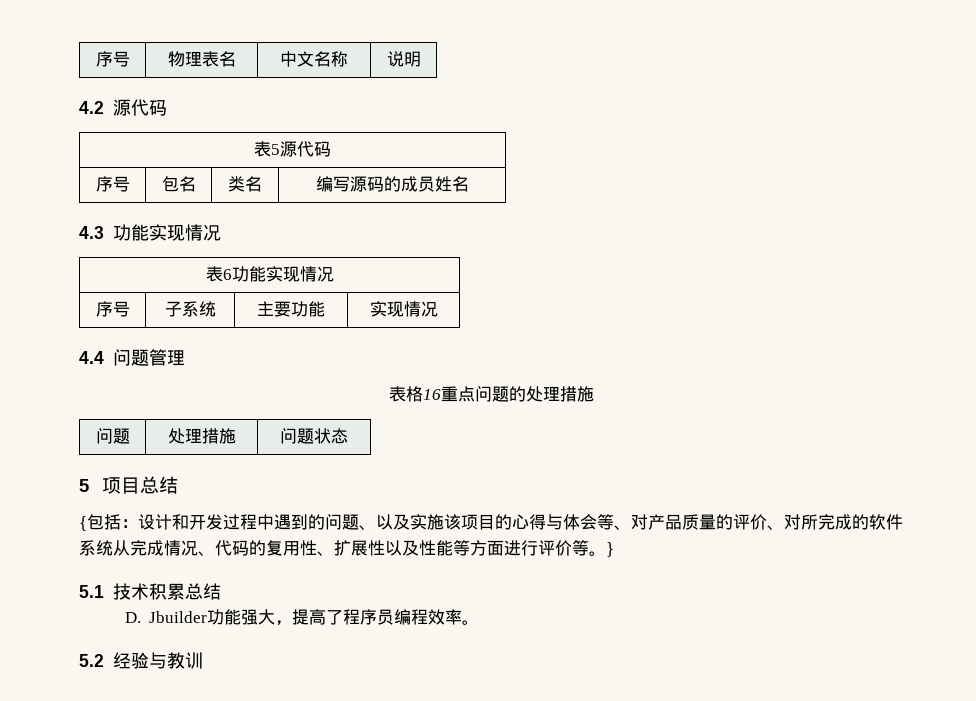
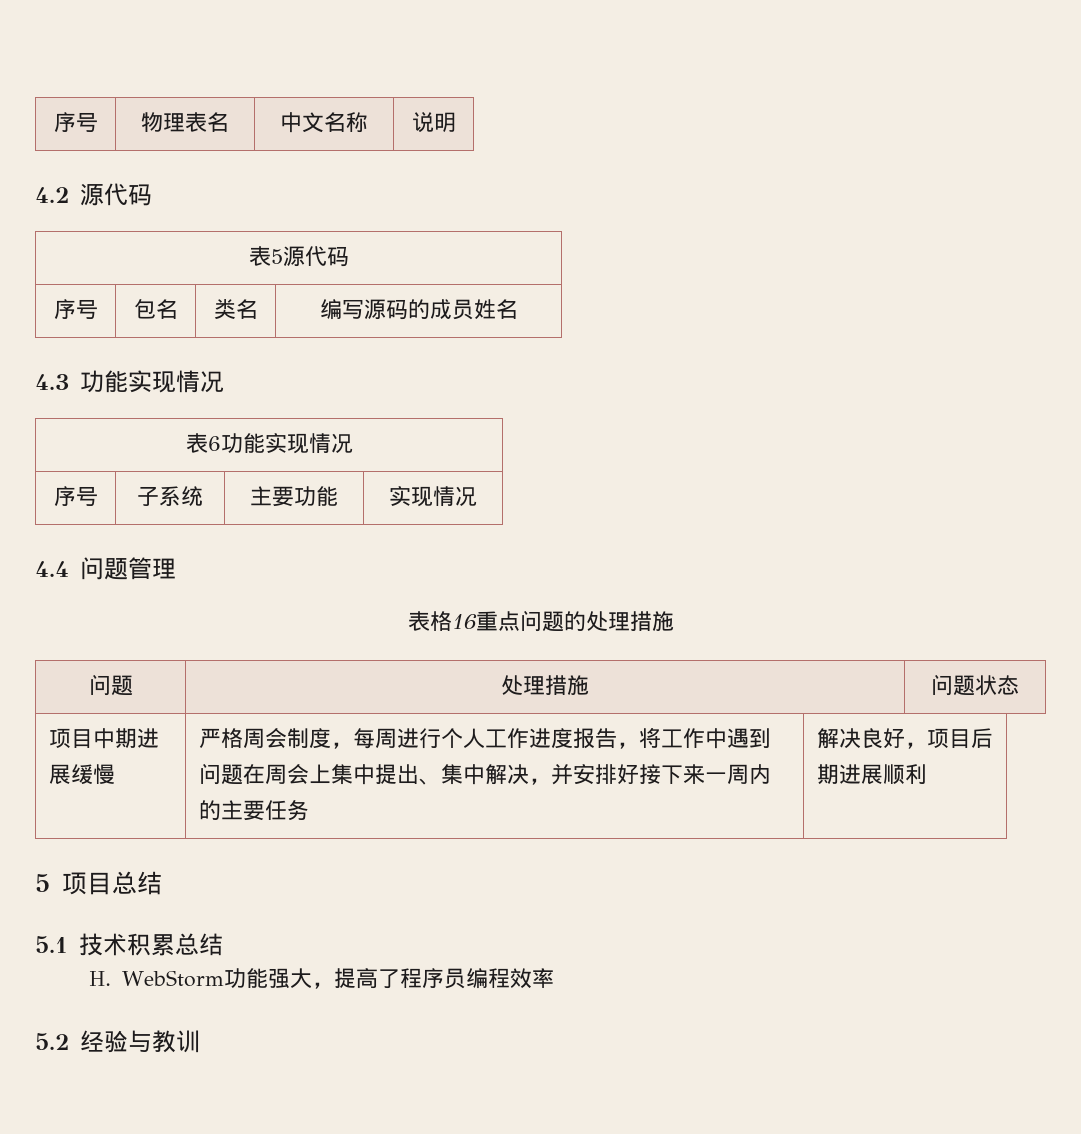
+ 项目中期进展缓慢 | 严格周会制度，每周进行个人工作进度报告，将工作中遇到问题在周会上集中提出、集中解决，并安排好接下来一周内的主要任务 | 解决良好，项目后期进展顺利
  5项目总结
- {包括：设计和开发过程中遇到的问题、以及实施该项目的心得与体会等、对产品质量的评价、对所完成的软件系统从完成情况、代码的复用性、扩展性以及性能等方面进行评价等。}
- D. Jbuilder功能强大，提高了程序员编程效率。
+ H. WebStorm功能强大，提高了程序员编程效率

